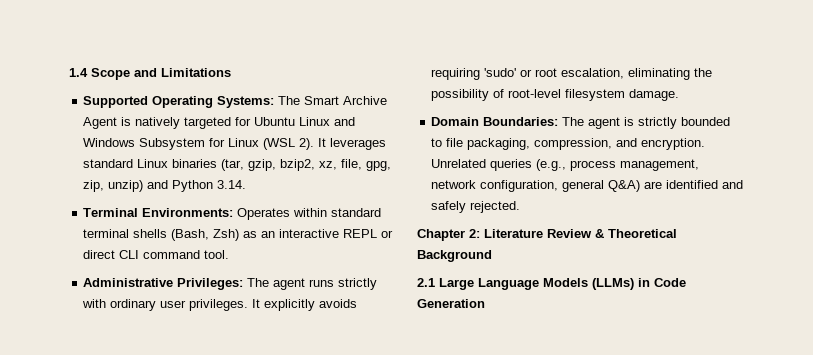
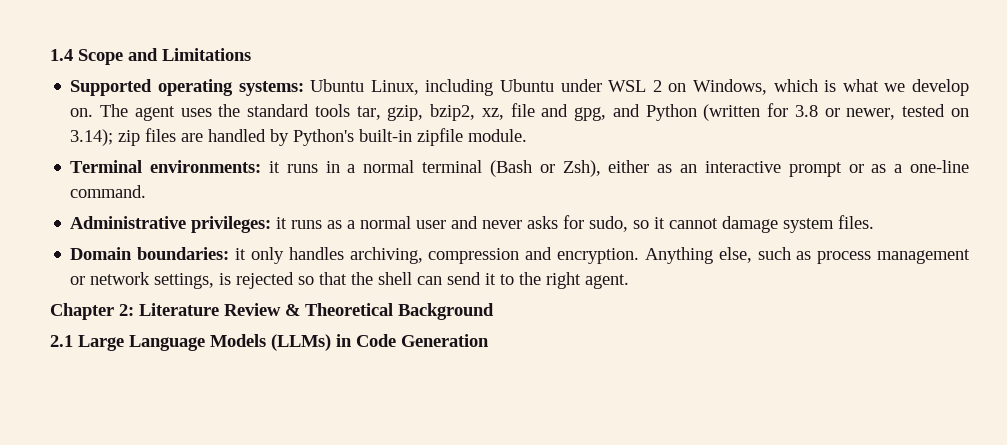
- Supported Operating Systems: The Smart Archive Agent is natively targeted for Ubuntu Linux and Windows Subsystem for Linux (WSL 2). It leverages standard Linux binaries (tar, gzip, bzip2, xz, file, gpg, zip, unzip) and Python 3.14.
- Terminal Environments: Operates within standard terminal shells (Bash, Zsh) as an interactive REPL or direct CLI command tool.
- Administrative Privileges: The agent runs strictly with ordinary user privileges. It explicitly avoids requiring 'sudo' or root escalation, eliminating the possibility of root-level filesystem damage.
- Domain Boundaries: The agent is strictly bounded to file packaging, compression, and encryption. Unrelated queries (e.g., process management, network configuration, general Q&A) are identified and safely rejected.
+ Supported operating systems: Ubuntu Linux, including Ubuntu under WSL 2 on Windows, which is what we develop on. The agent uses the standard tools tar, gzip, bzip2, xz, file and gpg, and Python (written for 3.8 or newer, tested on 3.14); zip files are handled by Python's built-in zipfile module.
+ Terminal environments: it runs in a normal terminal (Bash or Zsh), either as an interactive prompt or as a one-line command.
+ Administrative privileges: it runs as a normal user and never asks for sudo, so it cannot damage system files.
+ Domain boundaries: it only handles archiving, compression and encryption. Anything else, such as process management or network settings, is rejected so that the shell can send it to the right agent.

